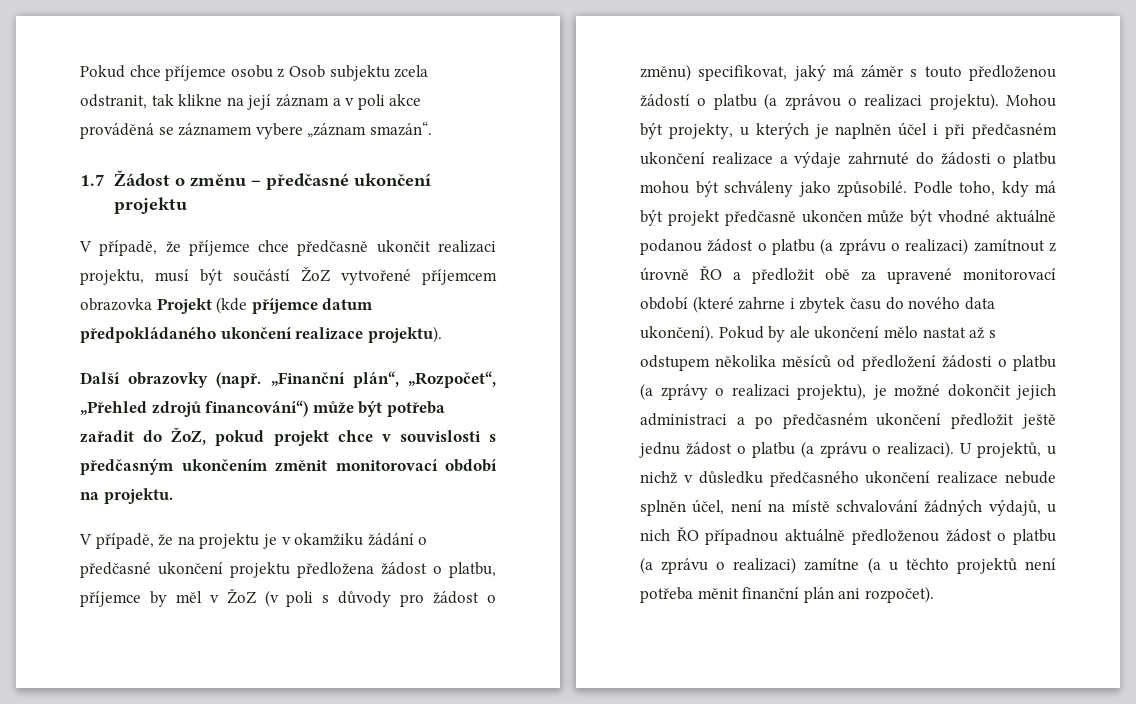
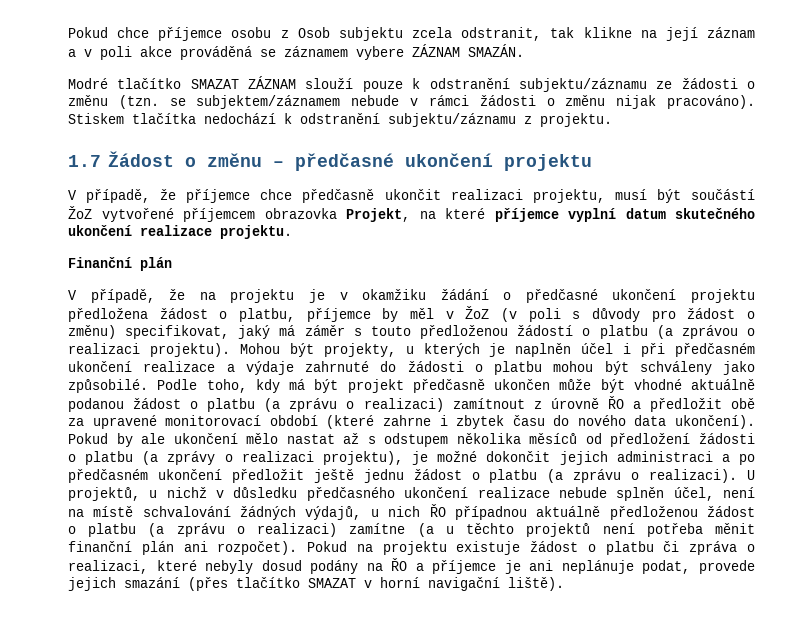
- Pokud chce příjemce osobu z Osob subjektu zcela odstranit, tak klikne na její záznam a v poli akce prováděná se záznamem vybere „záznam smazán“.
+ Pokud chce příjemce osobu z Osob subjektu zcela odstranit, tak klikne na její záznam a v poli akce prováděná se záznamem vybere ZÁZNAM SMAZÁN.
+ Modré tlačítko SMAZAT ZÁZNAM slouží pouze k odstranění subjektu/záznamu ze žádosti o změnu (tzn. se subjektem/záznamem nebude v rámci žádosti o změnu nijak pracováno). Stiskem tlačítka nedochází k odstranění subjektu/záznamu z projektu.
- V případě, že příjemce chce předčasně ukončit realizaci projektu, musí být součástí ŽoZ vytvořené příjemcem obrazovka Projekt (kde příjemce datum předpokládaného ukončení realizace projektu).
- Další obrazovky (např. „Finanční plán“, „Rozpočet“, „Přehled zdrojů financování“) může být potřeba zařadit do ŽoZ, pokud projekt chce v souvislosti s předčasným ukončením změnit monitorovací období na projektu.
+ V případě, že příjemce chce předčasně ukončit realizaci projektu, musí být součástí ŽoZ vytvořené příjemcem obrazovka Projekt, na které příjemce vyplní datum skutečného ukončení realizace projektu.
+ Finanční plán
+ Pokud na projektu existuje žádost o platbu či zpráva o realizaci, které nebyly dosud podány na ŘO a příjemce je ani neplánuje podat, provede jejich smazání (přes tlačítko SMAZAT v horní navigační liště).

